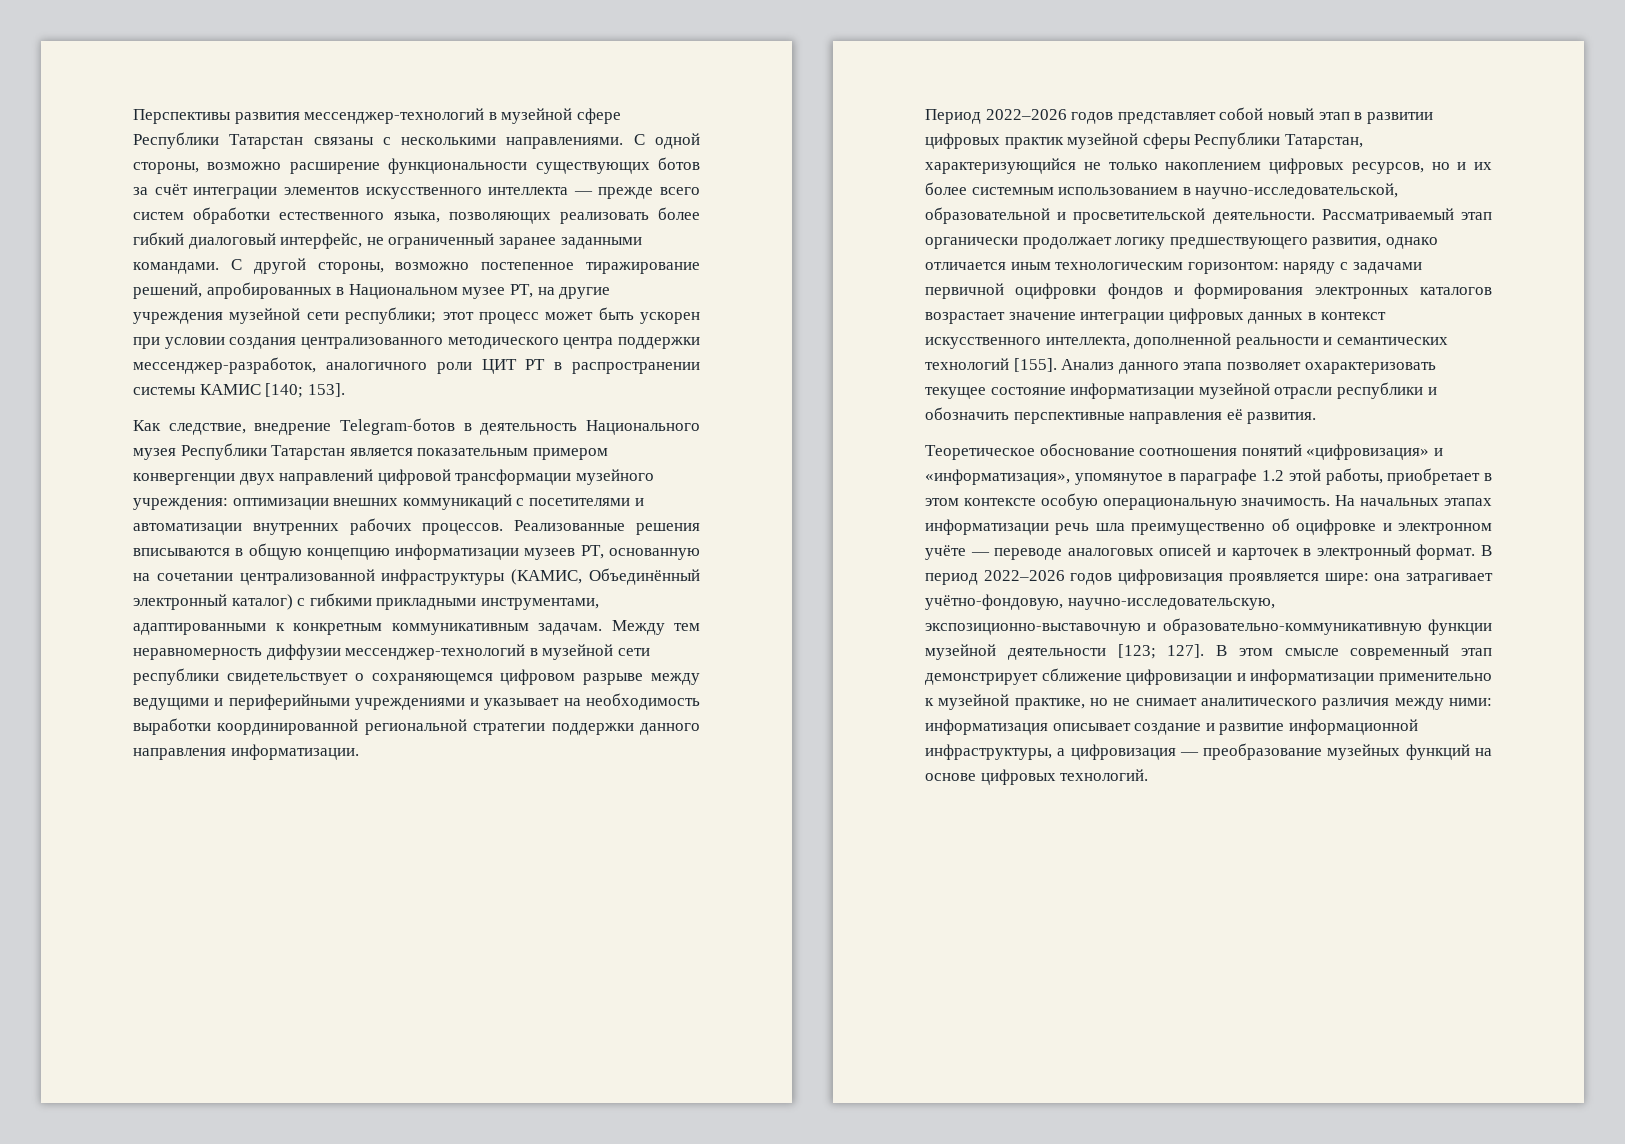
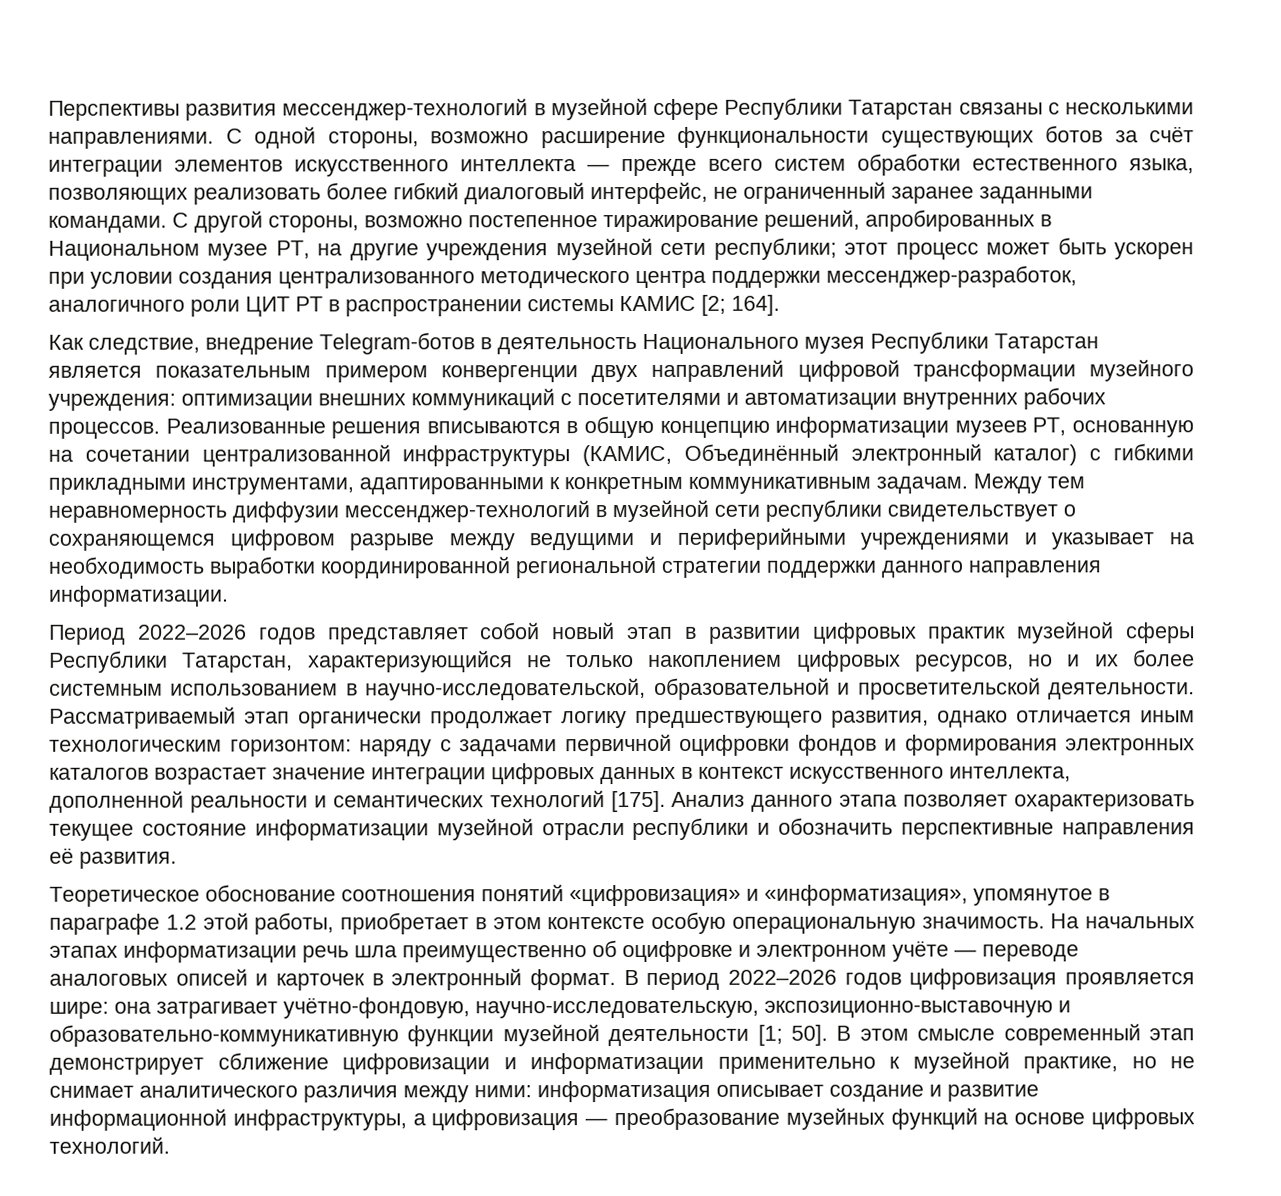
- С другой стороны, возможно постепенное тиражирование решений, апробированных в Национальном музее РТ, на другие учреждения музейной сети республики; этот процесс может быть ускорен при условии создания централизованного методического центра поддержки мессенджер-разработок, аналогичного роли ЦИТ РТ в распространении системы КАМИС [140; 153].
+ С другой стороны, возможно постепенное тиражирование решений, апробированных в Национальном музее РТ, на другие учреждения музейной сети республики; этот процесс может быть ускорен при условии создания централизованного методического центра поддержки мессенджер-разработок, аналогичного роли ЦИТ РТ в распространении системы КАМИС [2; 164].
- Рассматриваемый этап органически продолжает логику предшествующего развития, однако отличается иным технологическим горизонтом: наряду с задачами первичной оцифровки фондов и формирования электронных каталогов возрастает значение интеграции цифровых данных в контекст искусственного интеллекта, дополненной реальности и семантических технологий [155].
+ Рассматриваемый этап органически продолжает логику предшествующего развития, однако отличается иным технологическим горизонтом: наряду с задачами первичной оцифровки фондов и формирования электронных каталогов возрастает значение интеграции цифровых данных в контекст искусственного интеллекта, дополненной реальности и семантических технологий [175].
- В период 2022–2026 годов цифровизация проявляется шире: она затрагивает учётно-фондовую, научно-исследовательскую, экспозиционно-выставочную и образовательно-коммуникативную функции музейной деятельности [123; 127].
+ В период 2022–2026 годов цифровизация проявляется шире: она затрагивает учётно-фондовую, научно-исследовательскую, экспозиционно-выставочную и образовательно-коммуникативную функции музейной деятельности [1; 50].

